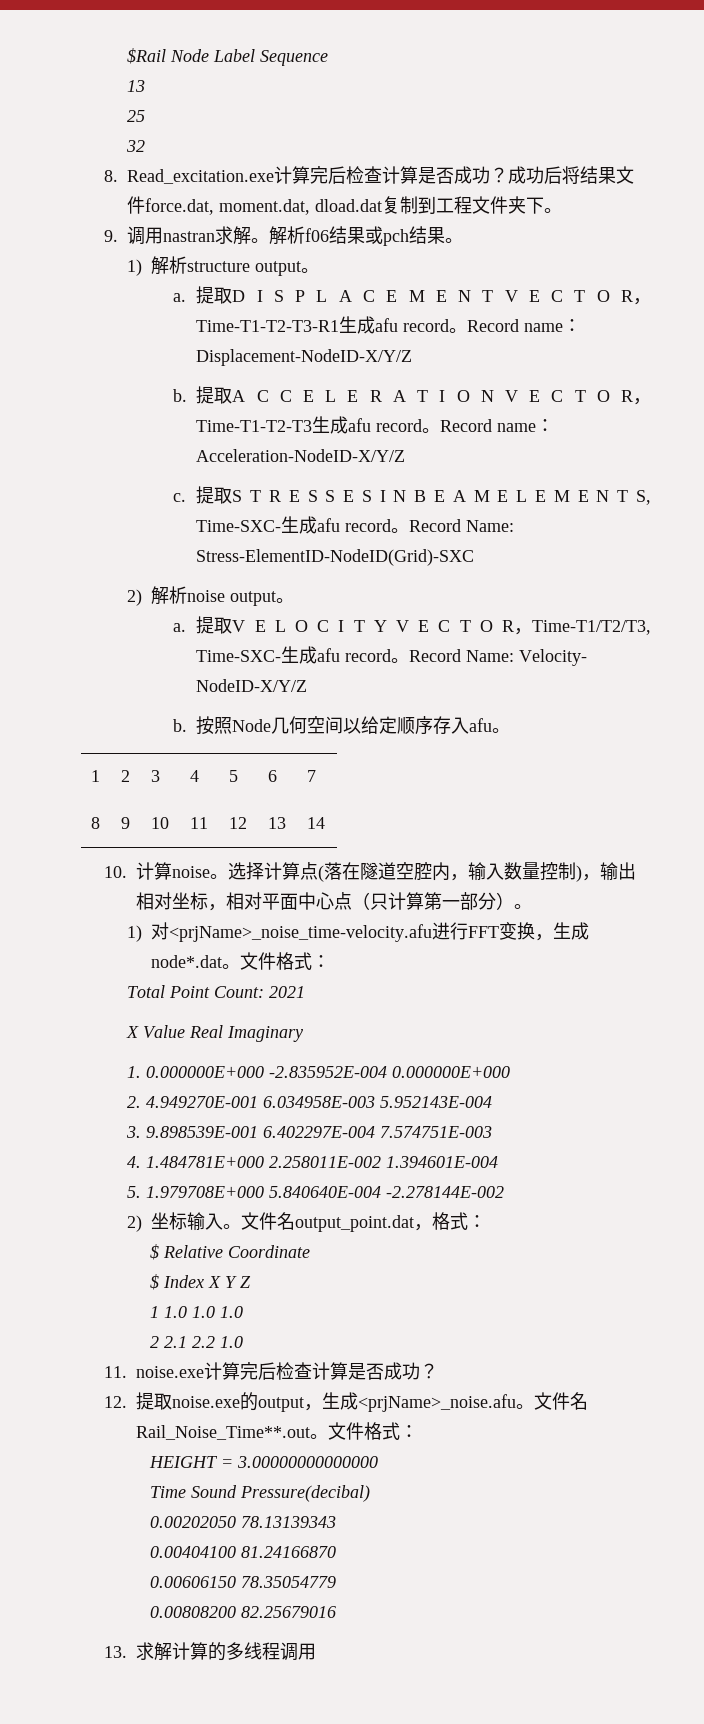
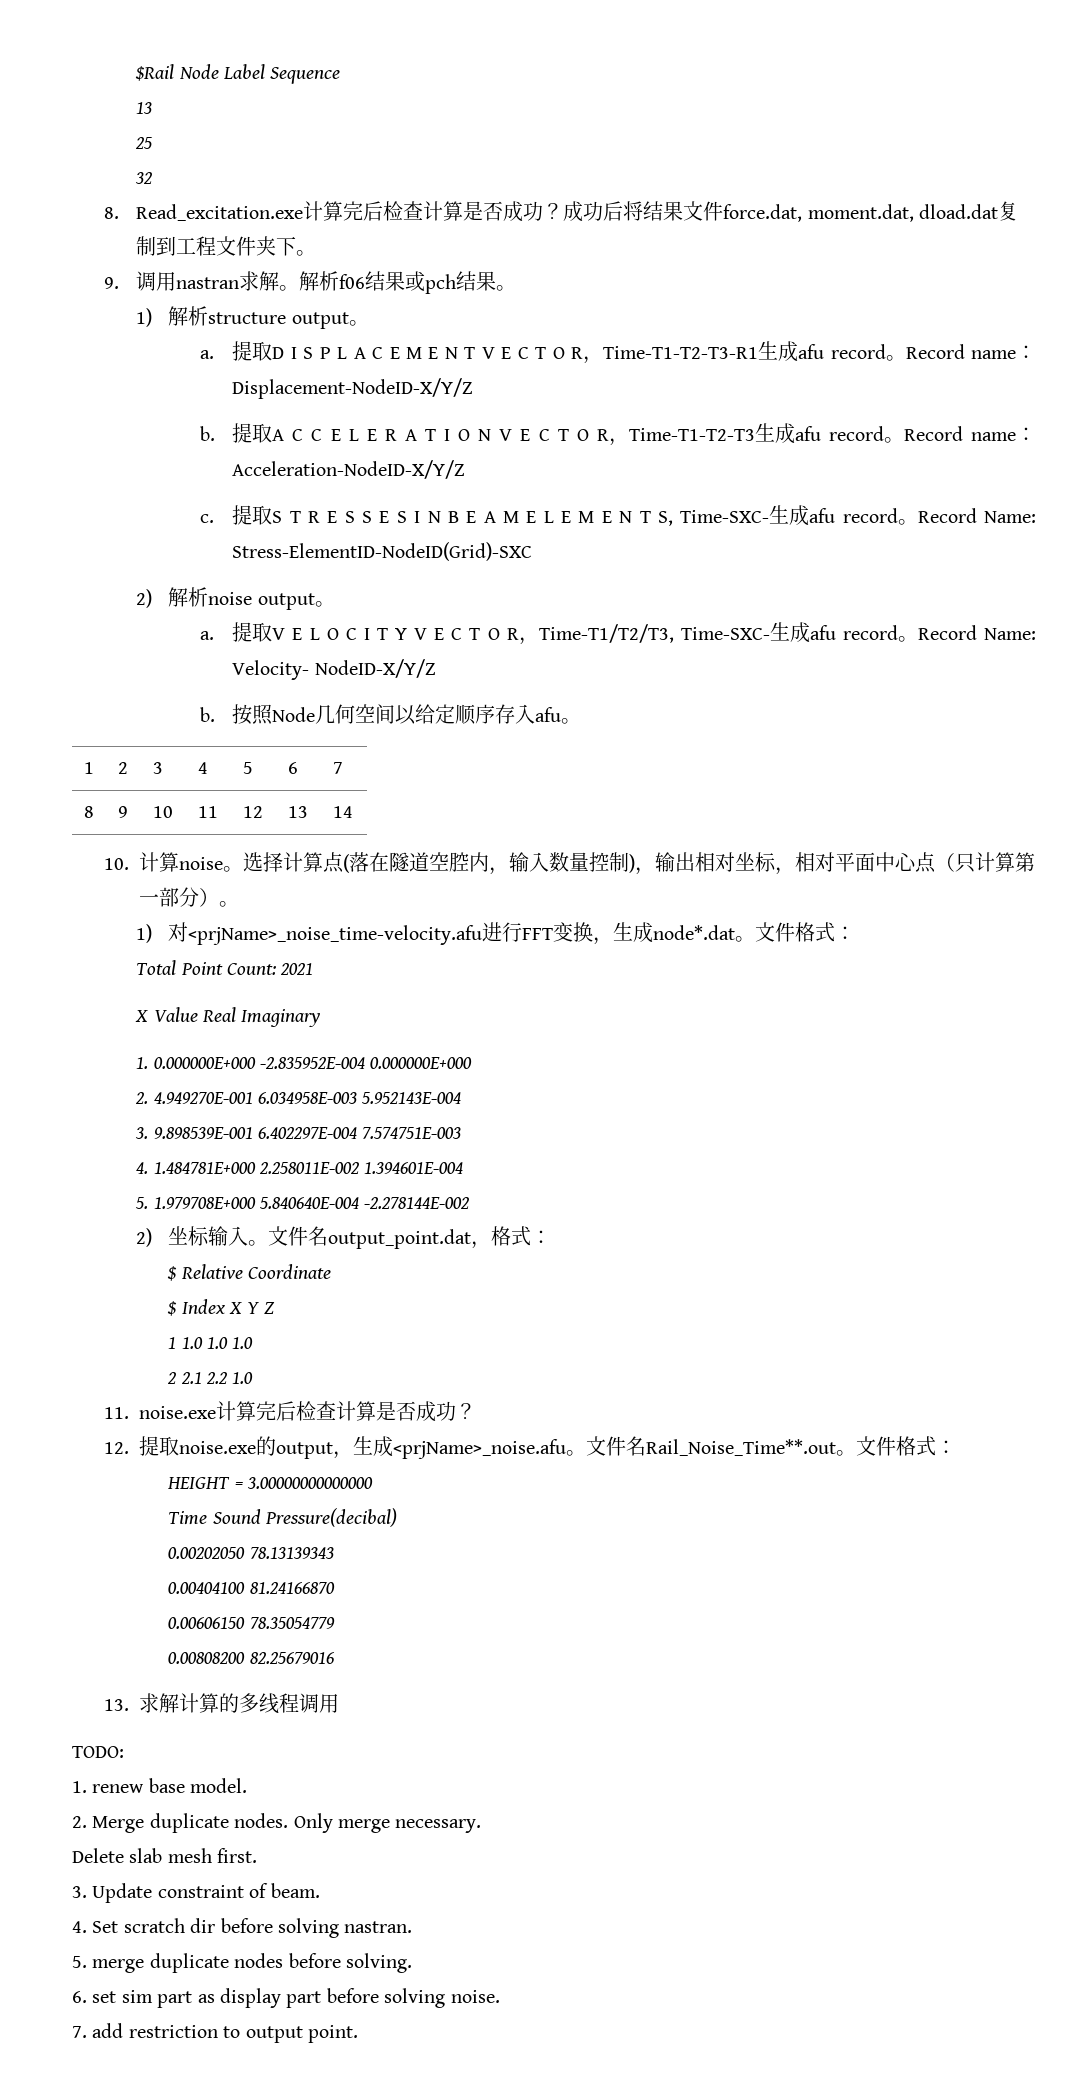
+ TODO:
+ 1. renew base model.
+ 2. Merge duplicate nodes. Only merge necessary.
+ Delete slab mesh first.
+ 3. Update constraint of beam.
+ 4. Set scratch dir before solving nastran.
+ 5. merge duplicate nodes before solving.
+ 6. set sim part as display part before solving noise.
+ 7. add restriction to output point.

